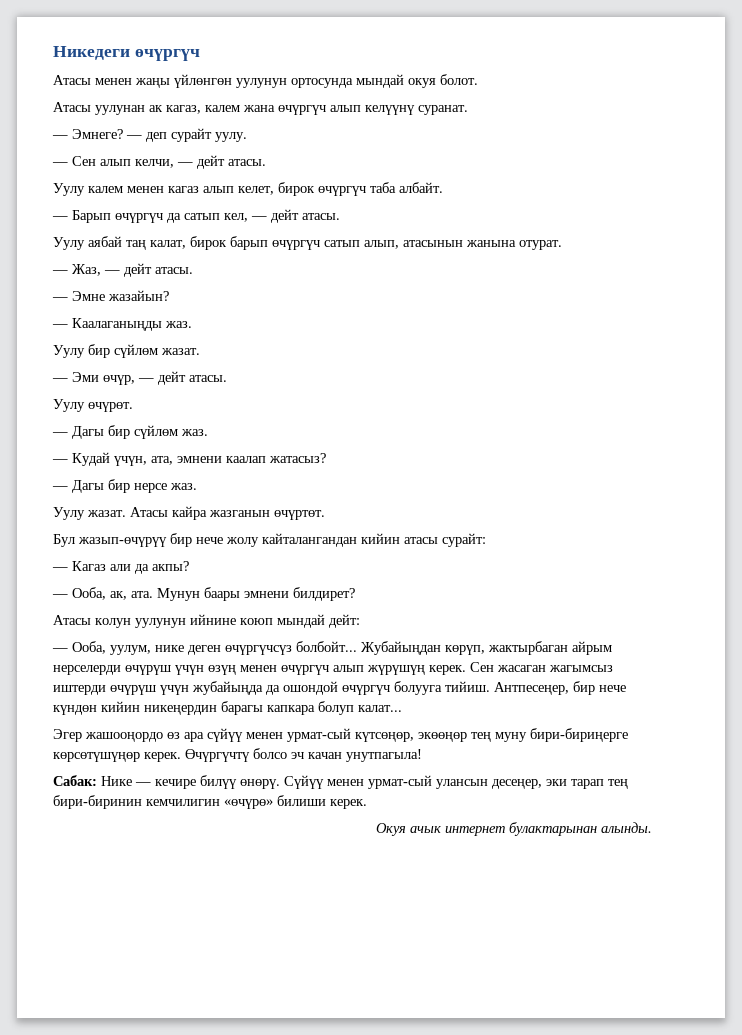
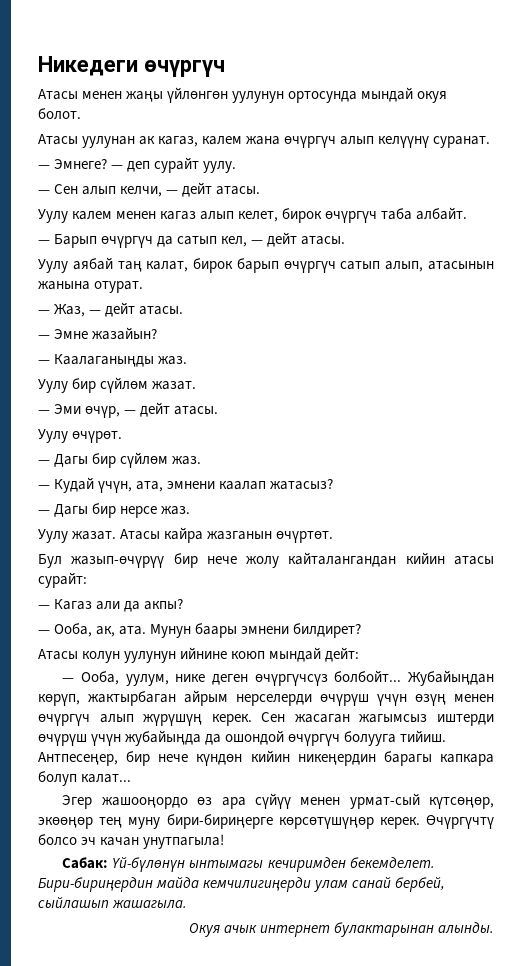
- Сабак: Нике — кечире билүү өнөрү. Сүйүү менен урмат-сый улансын десеңер, эки тарап тең бири-биринин кемчилигин «өчүрө» билиши керек.
+ Сабак: Үй-бүлөнүн ынтымагы кечиримден бекемделет. Бири-бириңердин майда кемчилигиңерди улам санай бербей, сыйлашып жашагыла.

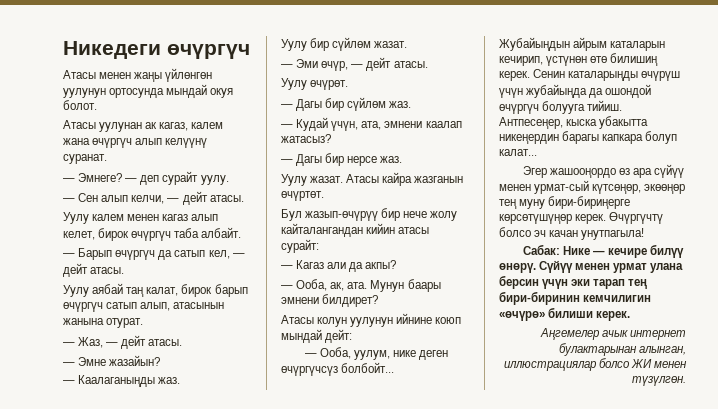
- Жубайыңдан көрүп, жактырбаган айрым нерселерди өчүрүш үчүн өзүң менен өчүргүч алып жүрүшүң керек. Сен жасаган жагымсыз иштерди өчүрүш үчүн жубайыңда да ошондой өчүргүч болууга тийиш.
+ Жубайыңдын айрым каталарын кечирип, үстүнөн өтө билишиң керек. Сенин каталарыңды өчүрүш үчүн жубайыңда да ошондой өчүргүч болууга тийиш.
- Антпесеңер, бир нече күндөн кийин никеңердин барагы капкара болуп калат...
+ Антпесеңер, кыска убакытта никеңердин барагы капкара болуп калат...
- Сабак: Үй-бүлөнүн ынтымагы кечиримден бекемделет. Бири-бириңердин майда кемчилигиңерди улам санай бербей, сыйлашып жашагыла.
- Окуя ачык интернет булактарынан алынды.
+ Сабак: Нике — кечире билүү өнөрү. Сүйүү менен урмат улана берсин үчүн эки тарап тең бири-биринин кемчилигин «өчүрө» билиши керек.
+ Аңгемелер ачык интернет булактарынан алынган, иллюстрациялар болсо ЖИ менен түзүлгөн.

